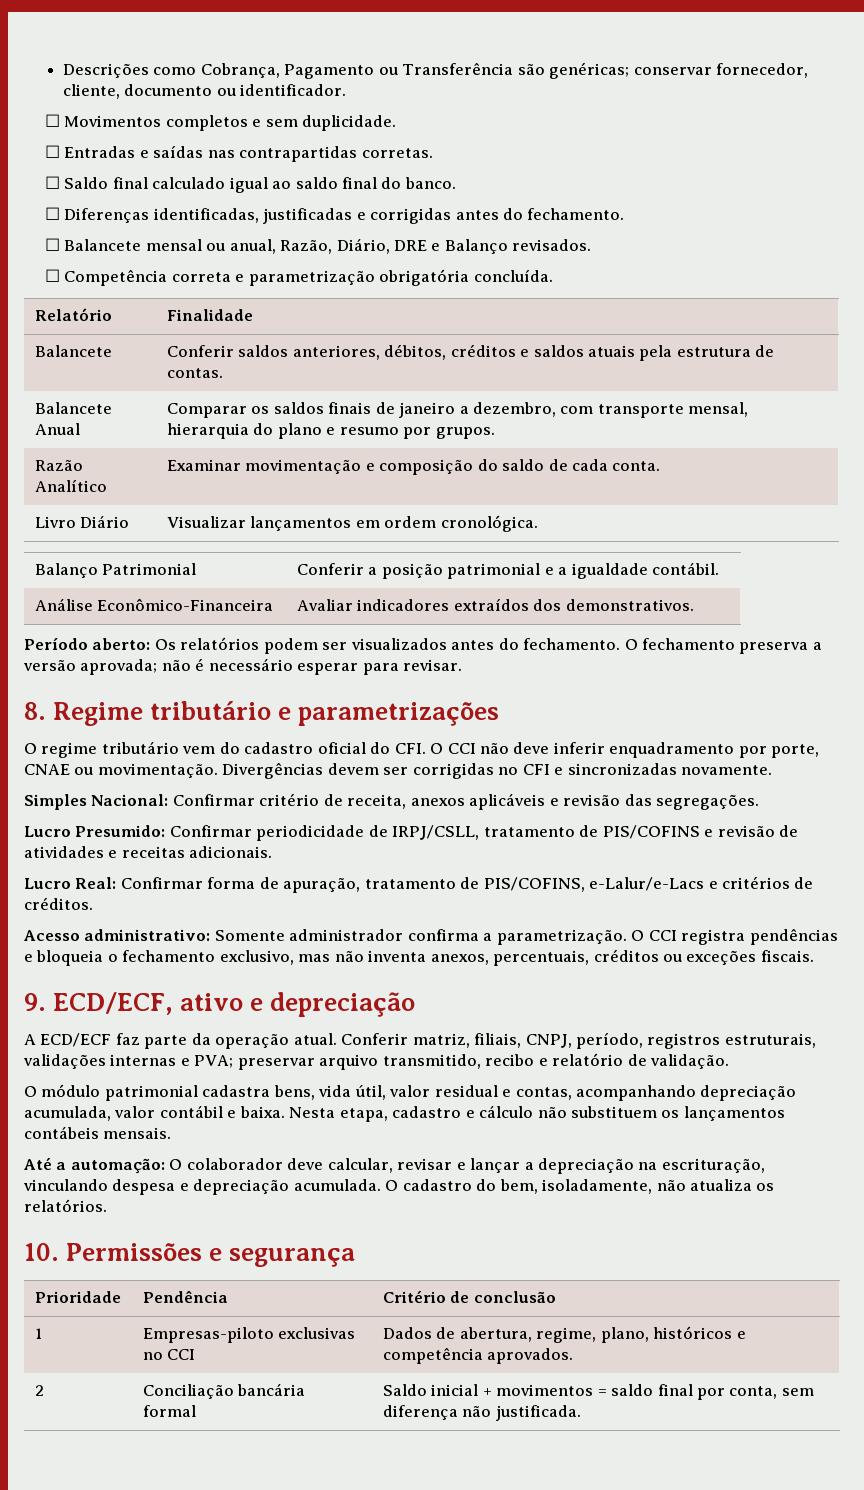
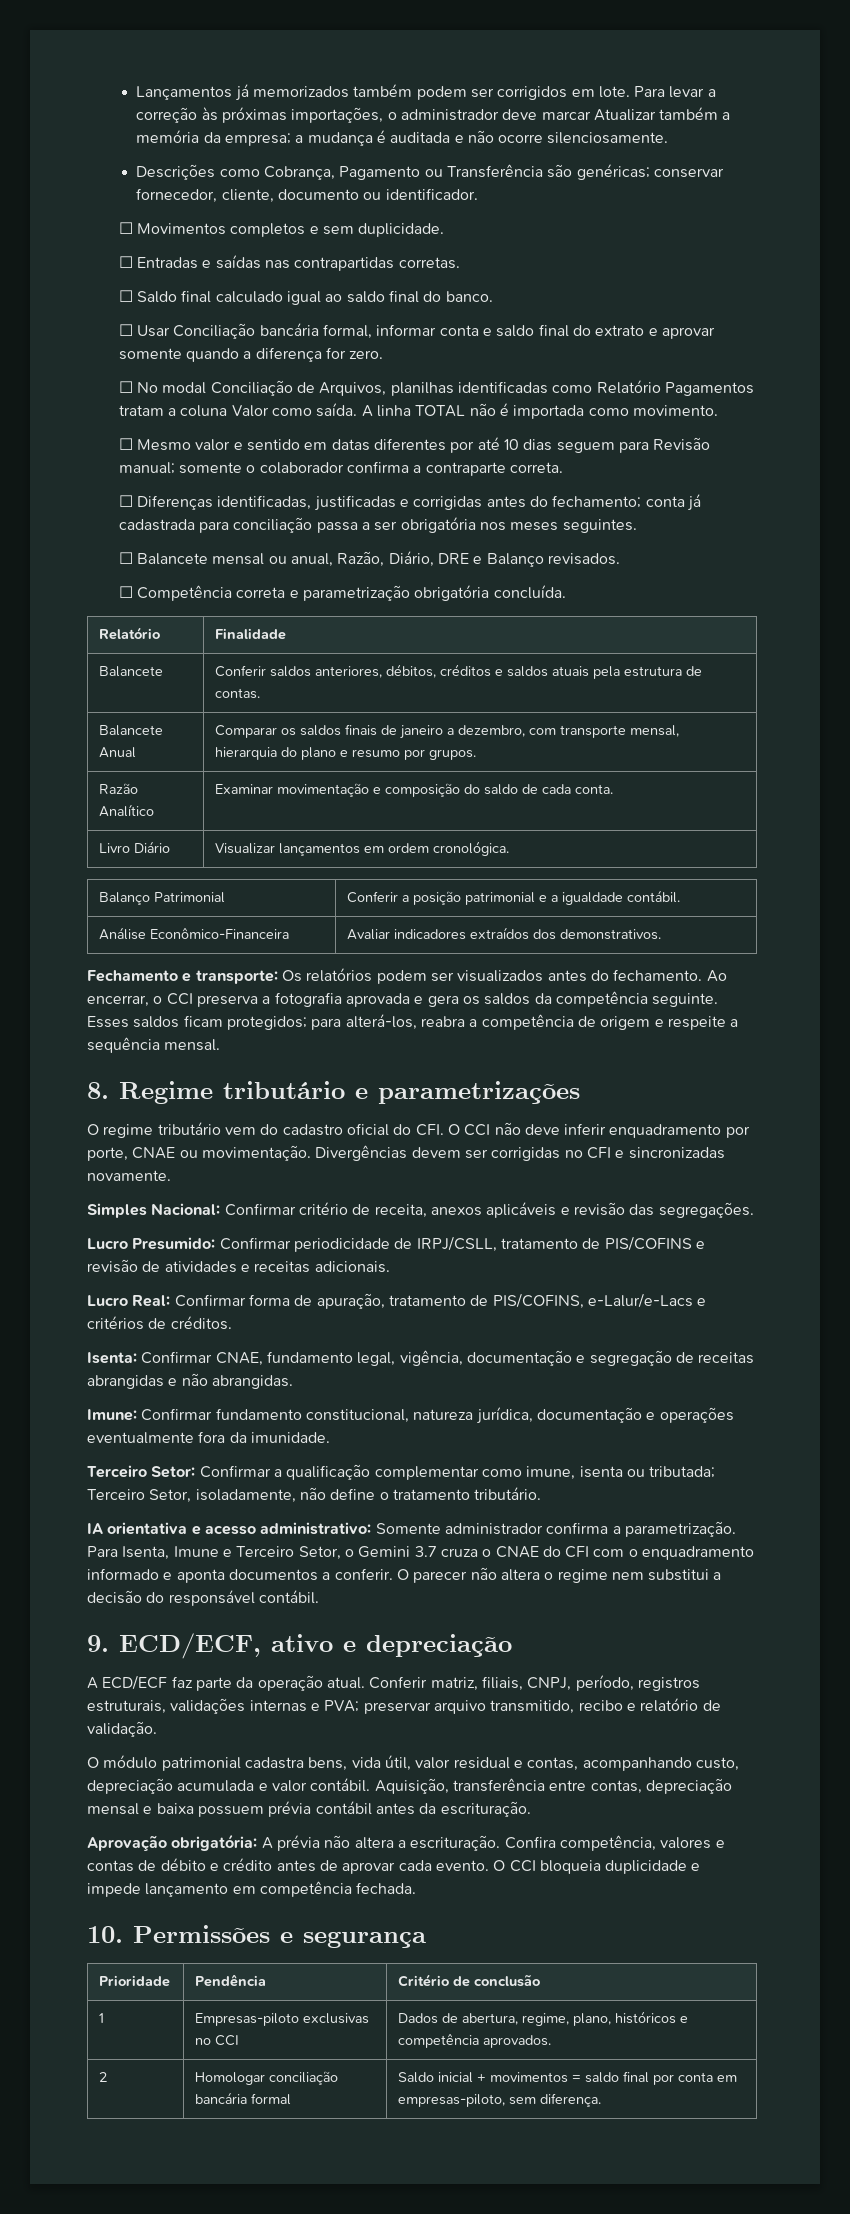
+ Lançamentos já memorizados também podem ser corrigidos em lote. Para levar a correção às próximas importações, o administrador deve marcar Atualizar também a memória da empresa; a mudança é auditada e não ocorre silenciosamente.
+ ☐ Usar Conciliação bancária formal, informar conta e saldo final do extrato e aprovar somente quando a diferença for zero.
+ ☐ No modal Conciliação de Arquivos, planilhas identificadas como Relatório Pagamentos tratam a coluna Valor como saída. A linha TOTAL não é importada como movimento.
+ ☐ Mesmo valor e sentido em datas diferentes por até 10 dias seguem para Revisão manual; somente o colaborador confirma a contraparte correta.
- ☐ Diferenças identificadas, justificadas e corrigidas antes do fechamento.
+ ☐ Diferenças identificadas, justificadas e corrigidas antes do fechamento; conta já cadastrada para conciliação passa a ser obrigatória nos meses seguintes.
- Período aberto: Os relatórios podem ser visualizados antes do fechamento.
+ Fechamento e transporte: Os relatórios podem ser visualizados antes do fechamento.
- O fechamento preserva a versão aprovada; não é necessário esperar para revisar.
+ Ao encerrar, o CCI preserva a fotografia aprovada e gera os saldos da competência seguinte. Esses saldos ficam protegidos; para alterá-los, reabra a competência de origem e respeite a sequência mensal.
- Acesso administrativo: Somente administrador confirma a parametrização.
+ Isenta: Confirmar CNAE, fundamento legal, vigência, documentação e segregação de receitas abrangidas e não abrangidas.
+ Imune: Confirmar fundamento constitucional, natureza jurídica, documentação e operações eventualmente fora da imunidade.
+ Terceiro Setor: Confirmar a qualificação complementar como imune, isenta ou tributada; Terceiro Setor, isoladamente, não define o tratamento tributário.
+ IA orientativa e acesso administrativo: Somente administrador confirma a parametrização.
- O CCI registra pendências e bloqueia o fechamento exclusivo, mas não inventa anexos, percentuais, créditos ou exceções fiscais.
+ Para Isenta, Imune e Terceiro Setor, o Gemini 3.7 cruza o CNAE do CFI com o enquadramento informado e aponta documentos a conferir. O parecer não altera o regime nem substitui a decisão do responsável contábil.
- O módulo patrimonial cadastra bens, vida útil, valor residual e contas, acompanhando depreciação acumulada, valor contábil e baixa. Nesta etapa, cadastro e cálculo não substituem os lançamentos contábeis mensais.
- Até a automação: O colaborador deve calcular, revisar e lançar a depreciação na escrituração, vinculando despesa e depreciação acumulada. O cadastro do bem, isoladamente, não atualiza os relatórios.
+ O módulo patrimonial cadastra bens, vida útil, valor residual e contas, acompanhando custo, depreciação acumulada e valor contábil. Aquisição, transferência entre contas, depreciação mensal e baixa possuem prévia contábil antes da escrituração.
+ Aprovação obrigatória: A prévia não altera a escrituração. Confira competência, valores e contas de débito e crédito antes de aprovar cada evento. O CCI bloqueia duplicidade e impede lançamento em competência fechada.
- 2 | Conciliação bancária formal | Saldo inicial + movimentos = saldo final por conta, sem diferença não justificada.
+ 2 | Homologar conciliação bancária formal | Saldo inicial + movimentos = saldo final por conta em empresas-piloto, sem diferença.

